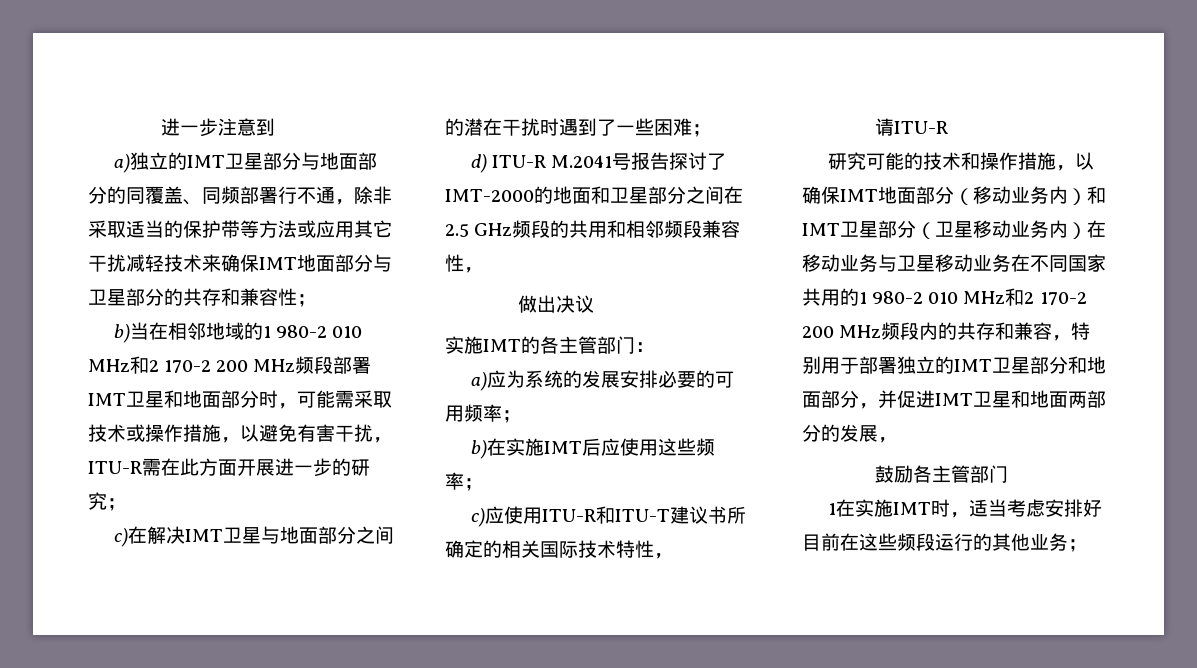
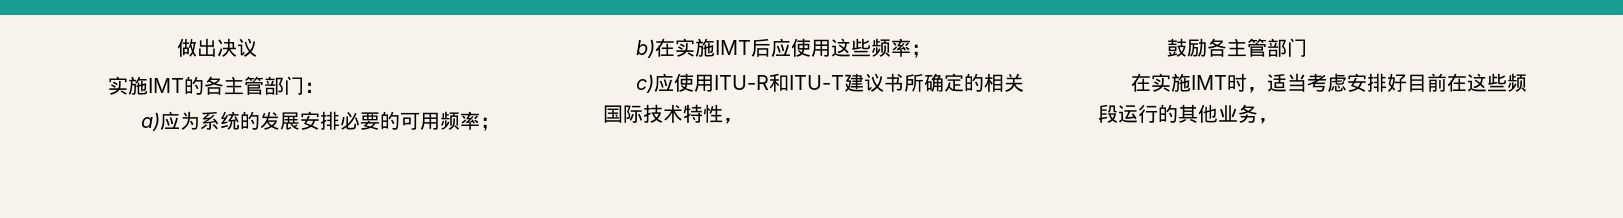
- 进一步注意到
- a)独立的IMT卫星部分与地面部分的同覆盖、同频部署行不通，除非采取适当的保护带等方法或应用其它干扰减轻技术来确保IMT地面部分与卫星部分的共存和兼容性；
- b)当在相邻地域的1 980-2 010 MHz和2 170-2 200 MHz频段部署IMT卫星和地面部分时，可能需采取技术或操作措施，以避免有害干扰，ITU-R需在此方面开展进一步的研究；
- c)在解决IMT卫星与地面部分之间的潜在干扰时遇到了一些困难；
- d) ITU-R M.2041号报告探讨了IMT-2000的地面和卫星部分之间在2.5 GHz频段的共用和相邻频段兼容性，
- 请ITU-R
- 研究可能的技术和操作措施，以确保IMT地面部分（移动业务内）和IMT卫星部分（卫星移动业务内）在移动业务与卫星移动业务在不同国家共用的1 980-2 010 MHz和2 170-2 200 MHz频段内的共存和兼容，特别用于部署独立的IMT卫星部分和地面部分，并促进IMT卫星和地面两部分的发展，
- 1在实施IMT时，适当考虑安排好目前在这些频段运行的其他业务；
+ 在实施IMT时，适当考虑安排好目前在这些频段运行的其他业务，

